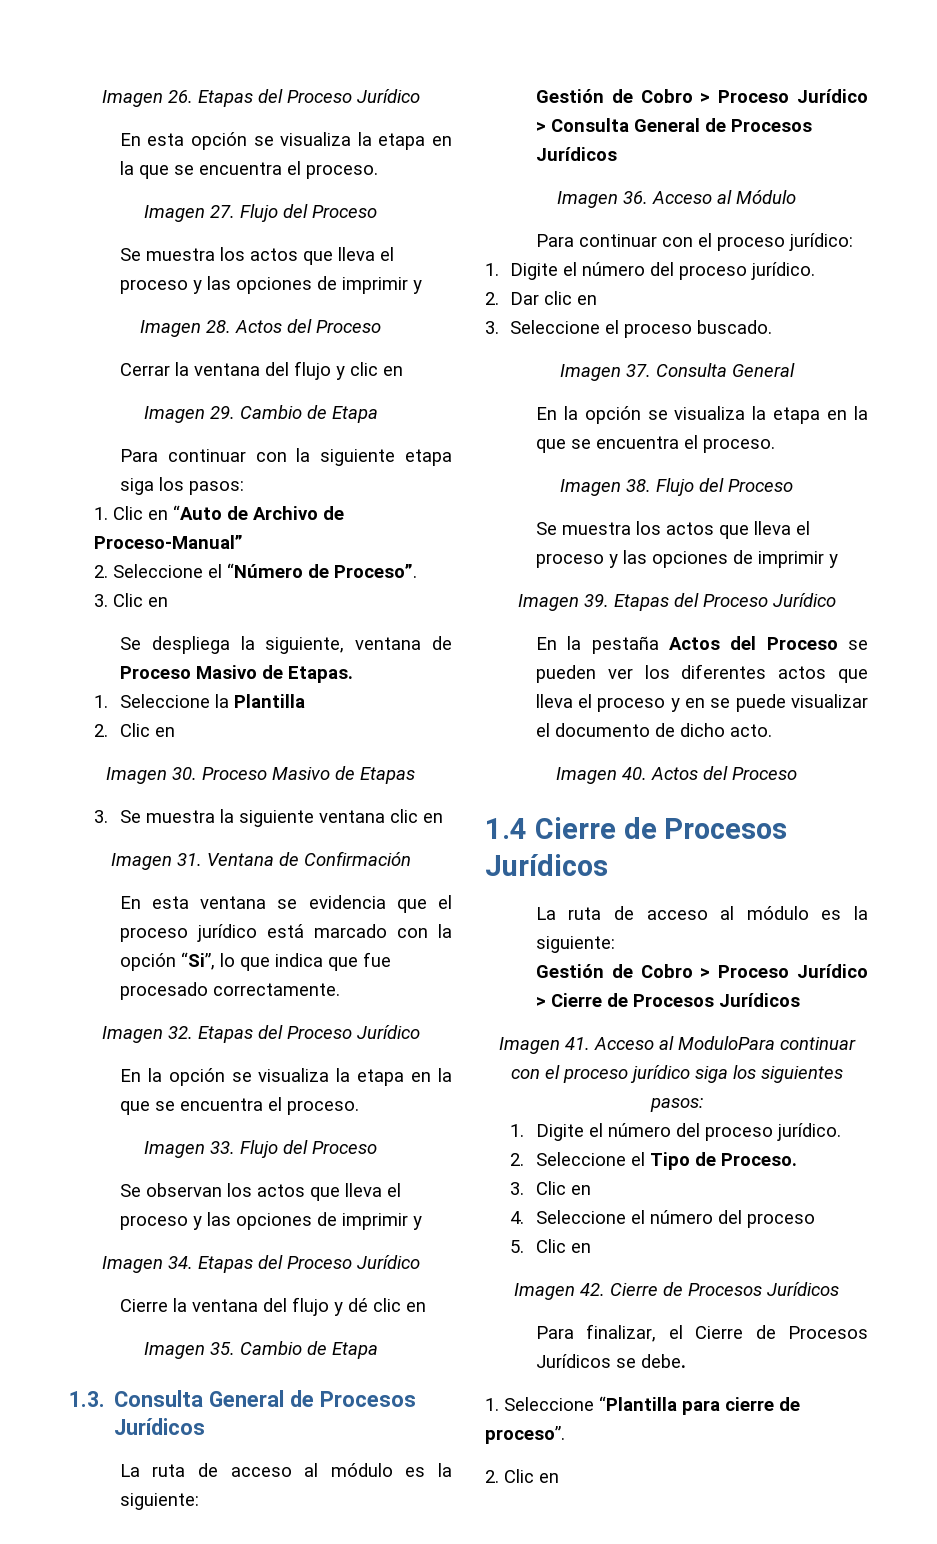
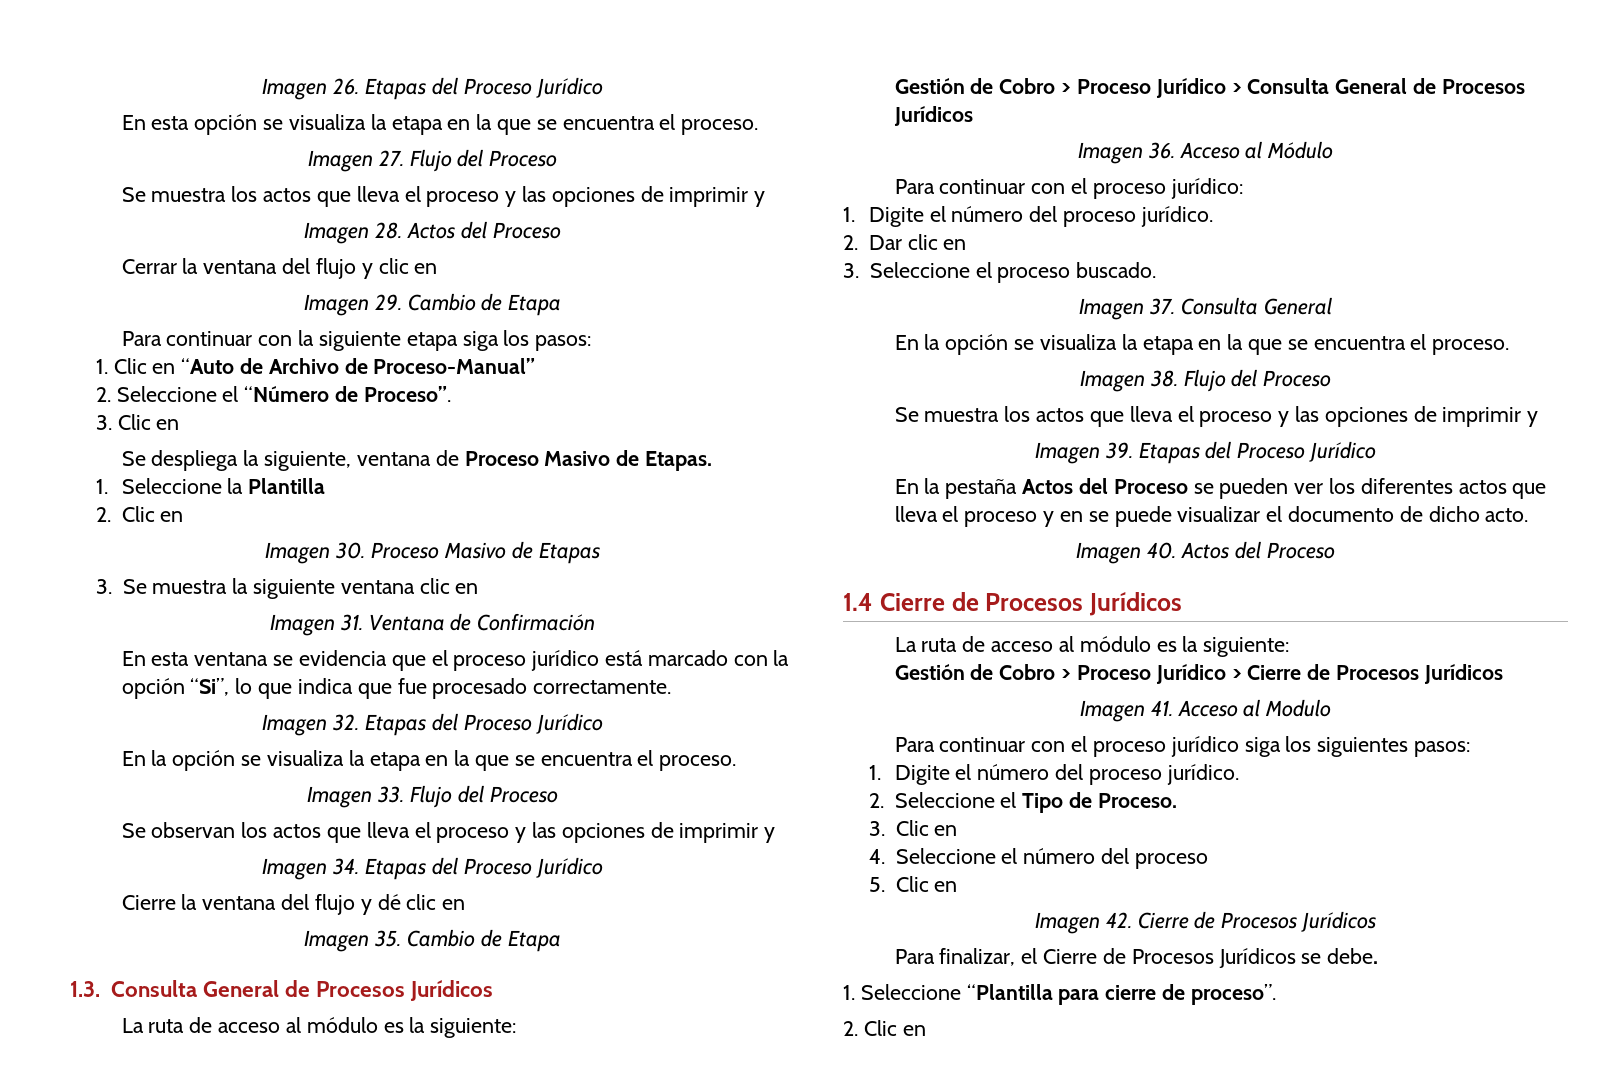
- Imagen 41. Acceso al ModuloPara continuar con el proceso jurídico siga los siguientes pasos:
+ Imagen 41. Acceso al Modulo
+ Para continuar con el proceso jurídico siga los siguientes pasos:

